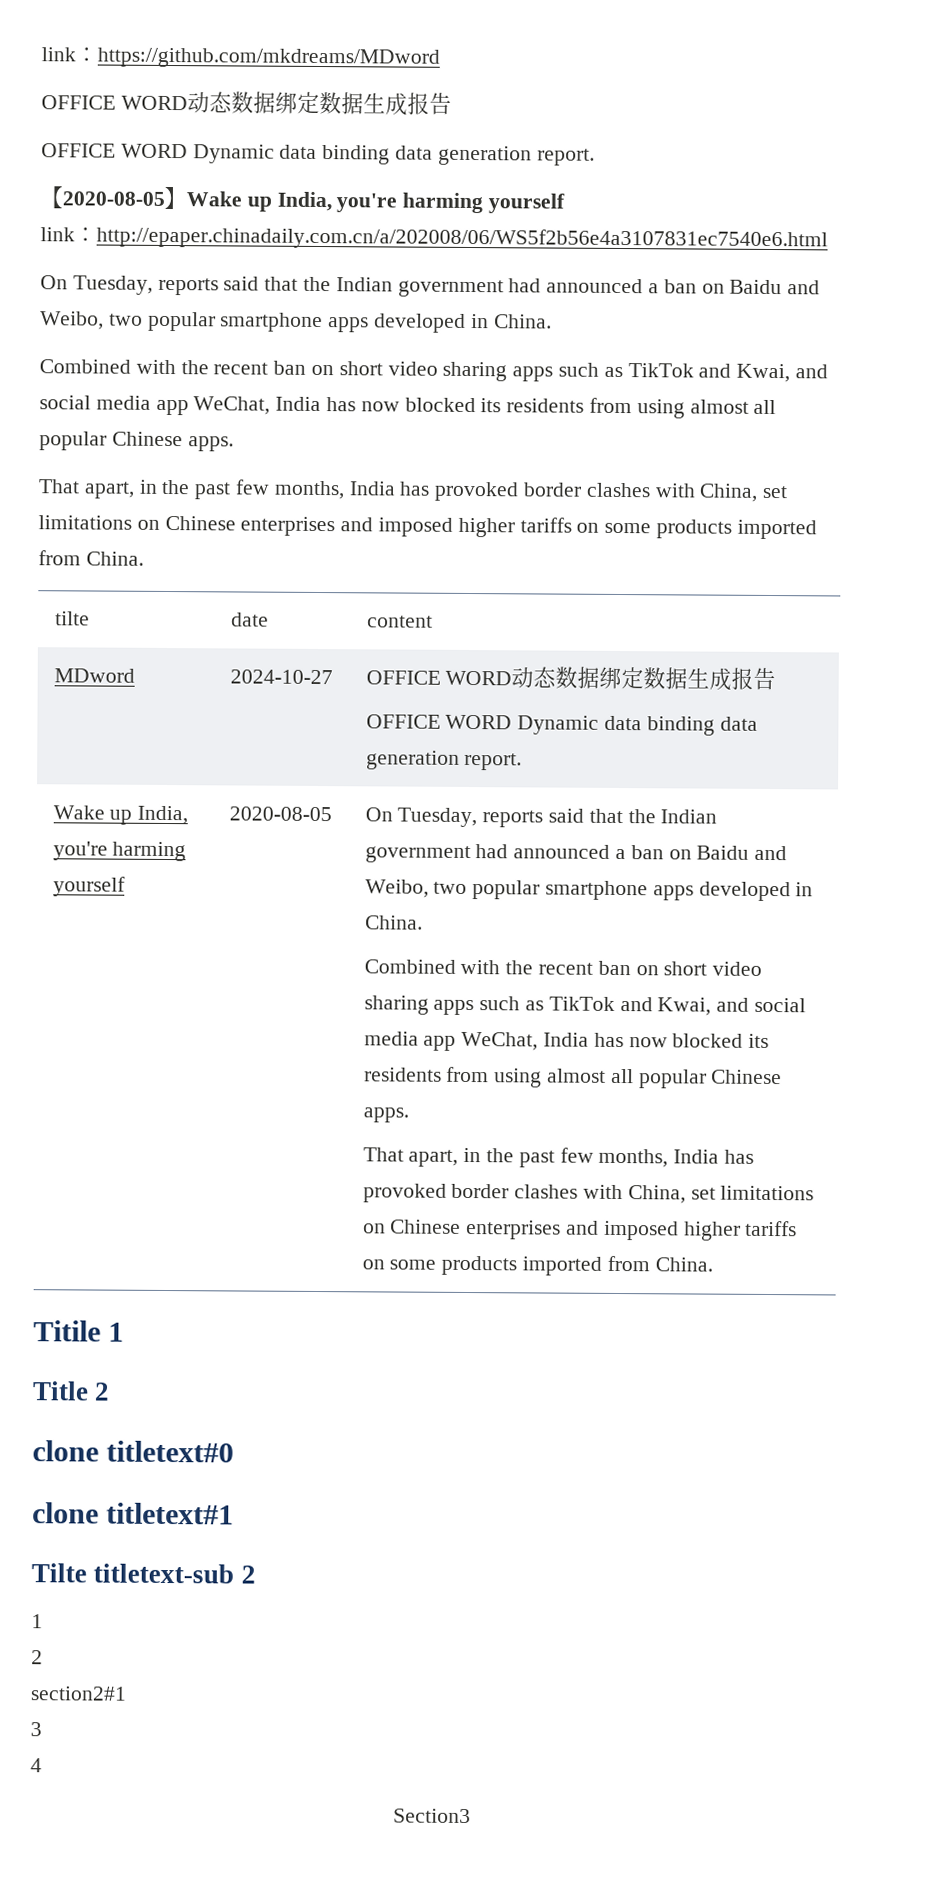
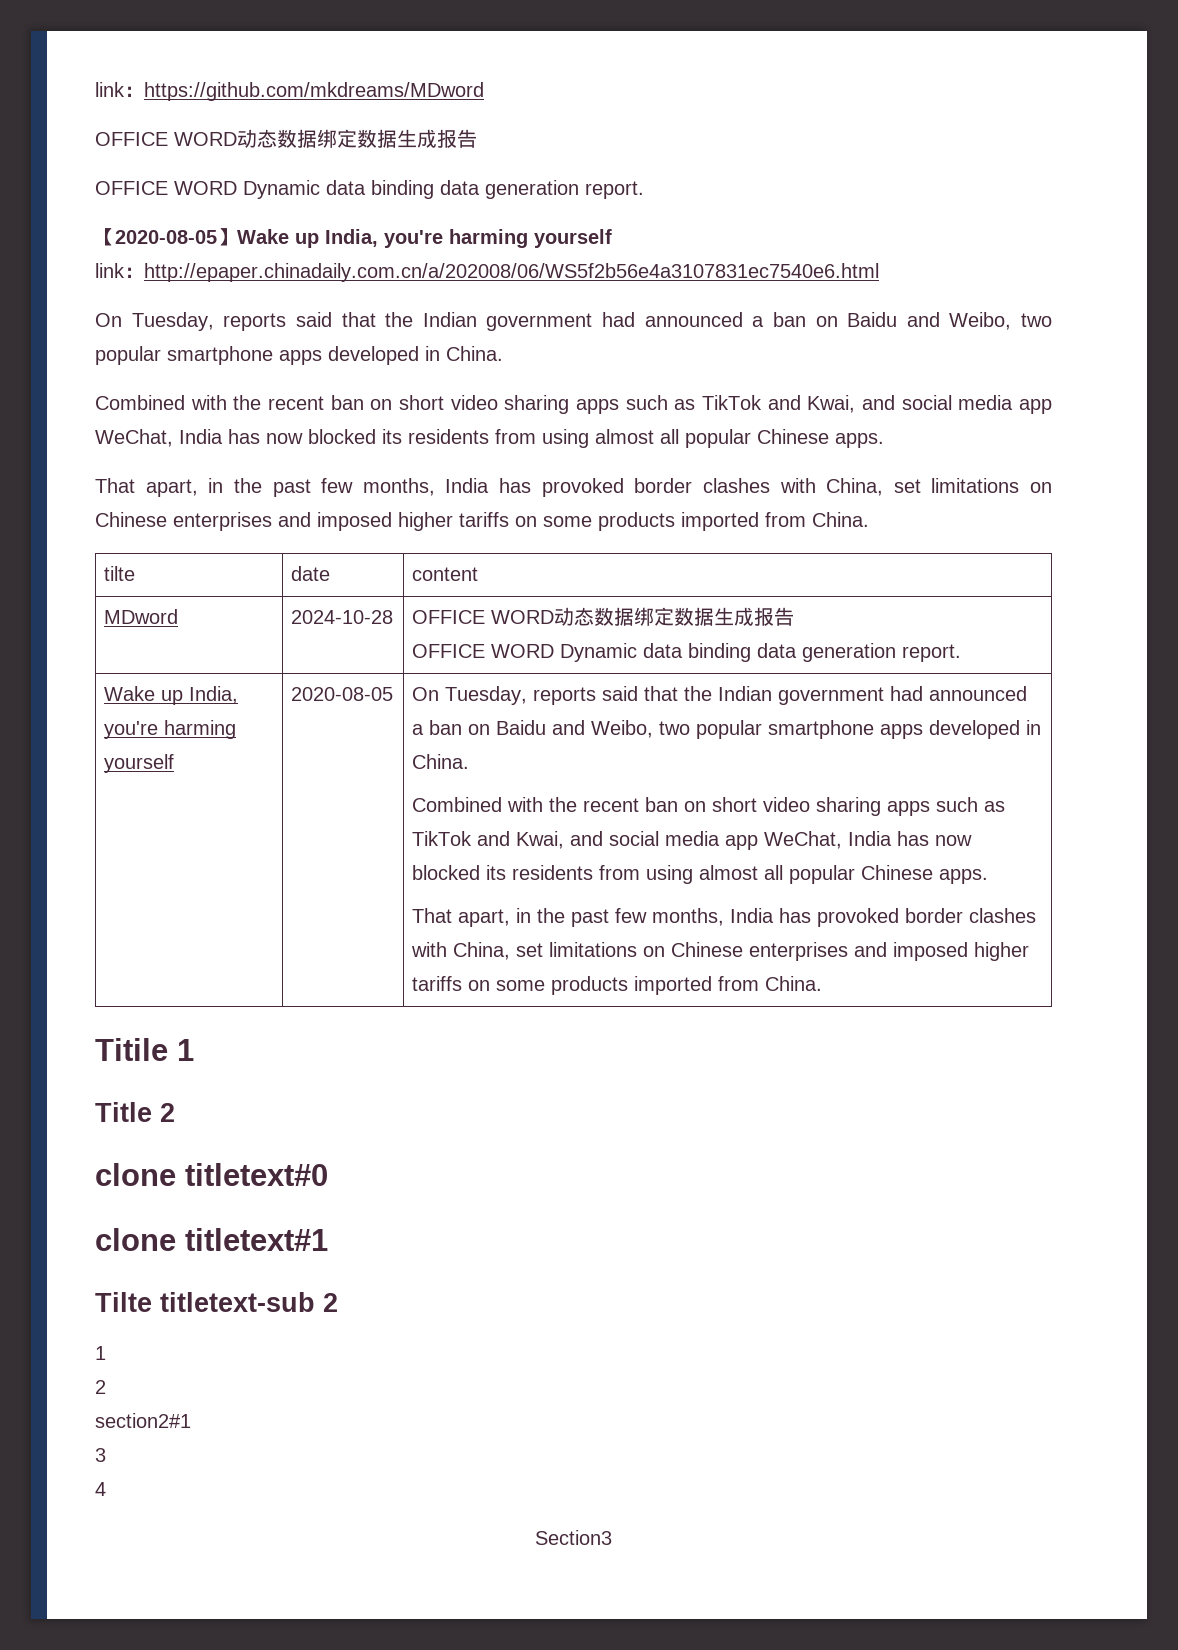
- MDword | 2024-10-27 | OFFICE WORD动态数据绑定数据生成报告
+ MDword | 2024-10-28 | OFFICE WORD动态数据绑定数据生成报告

